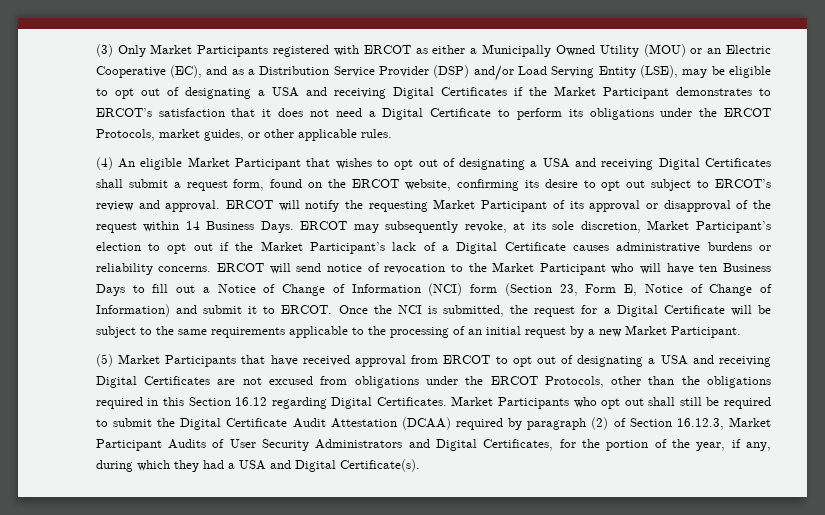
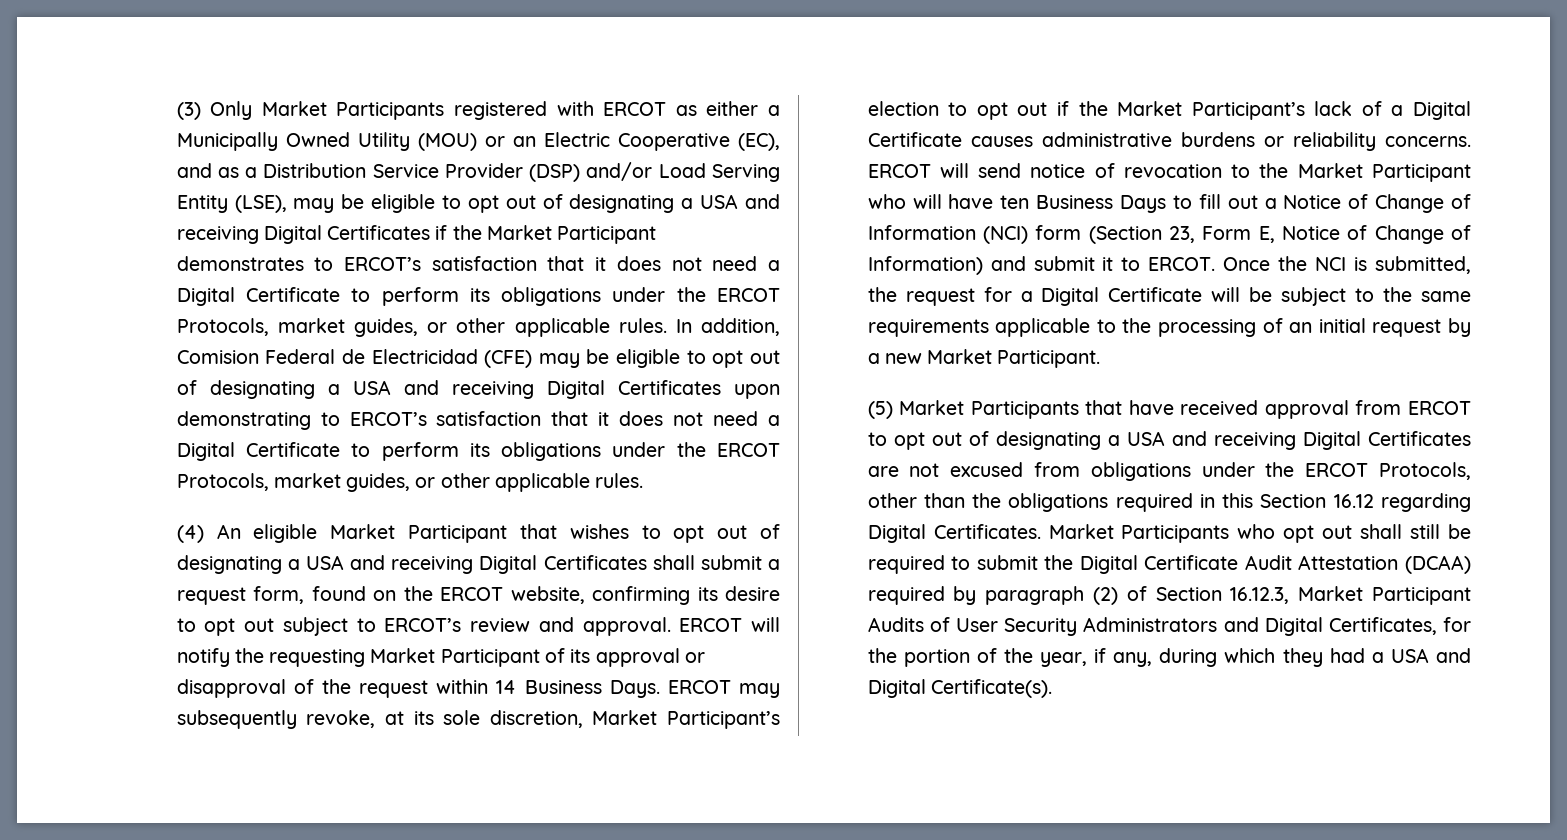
+ In addition, Comision Federal de Electricidad (CFE) may be eligible to opt out of designating a USA and receiving Digital Certificates upon demonstrating to ERCOT’s satisfaction that it does not need a Digital Certificate to perform its obligations under the ERCOT Protocols, market guides, or other applicable rules.

